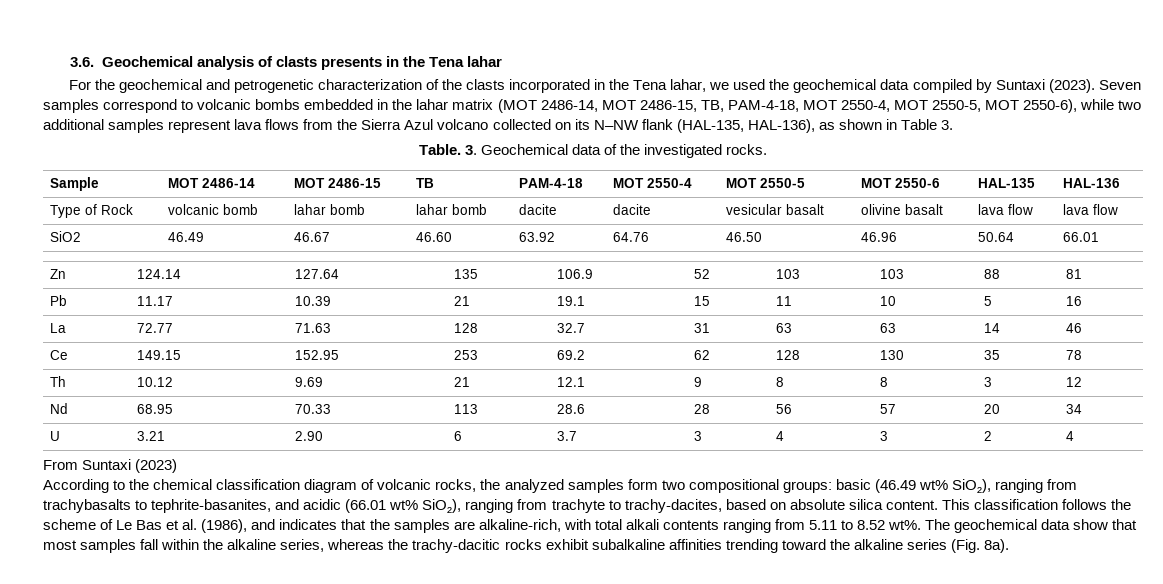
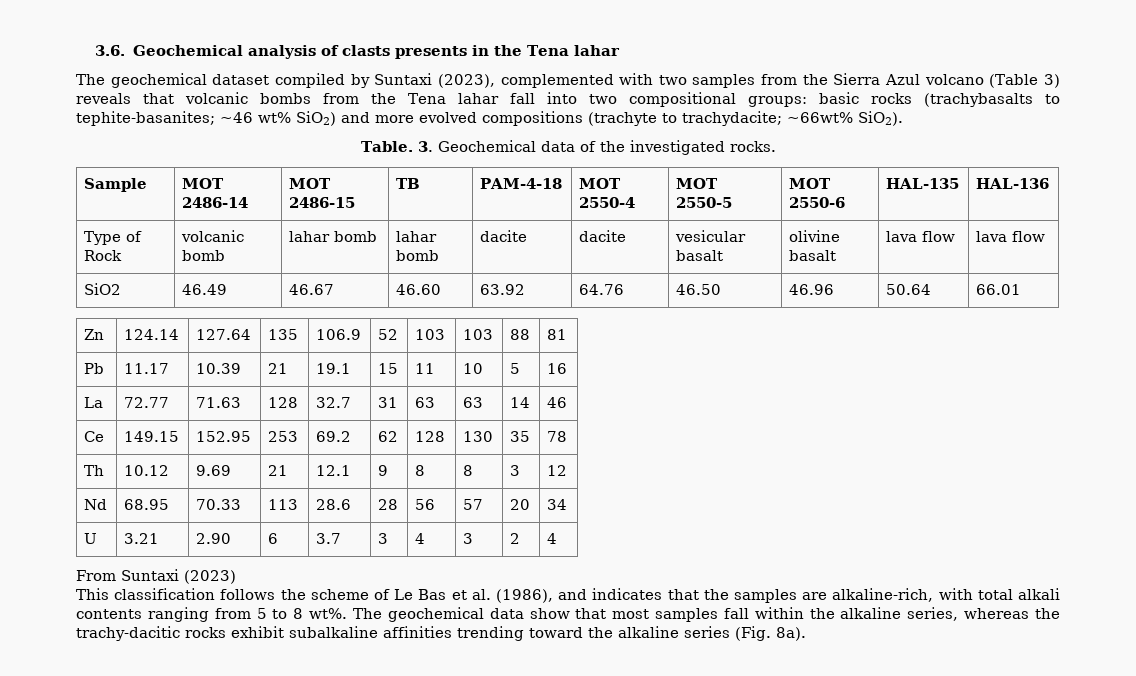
- For the geochemical and petrogenetic characterization of the clasts incorporated in the Tena lahar, we used the geochemical data compiled by Suntaxi (2023). Seven samples correspond to volcanic bombs embedded in the lahar matrix (MOT 2486-14, MOT 2486-15, TB, PAM-4-18, MOT 2550-4, MOT 2550-5, MOT 2550-6), while two additional samples represent lava flows from the Sierra Azul volcano collected on its N–NW flank (HAL-135, HAL-136), as shown in Table 3.
+ The geochemical dataset compiled by Suntaxi (2023), complemented with two samples from the Sierra Azul volcano (Table 3) reveals that volcanic bombs from the Tena lahar fall into two compositional groups: basic rocks (trachybasalts to tephite-basanites; ~46 wt% SiO2) and more evolved compositions (trachyte to trachydacite; ~66wt% SiO2).
- According to the chemical classification diagram of volcanic rocks, the analyzed samples form two compositional groups: basic (46.49 wt% SiO₂), ranging from trachybasalts to tephrite-basanites, and acidic (66.01 wt% SiO₂), ranging from trachyte to trachy-dacites, based on absolute silica content. This classification follows the scheme of Le Bas et al. (1986), and indicates that the samples are alkaline-rich, with total alkali contents ranging from 5.11 to 8.52 wt%.
+ This classification follows the scheme of Le Bas et al. (1986), and indicates that the samples are alkaline-rich, with total alkali contents ranging from 5 to 8 wt%.

